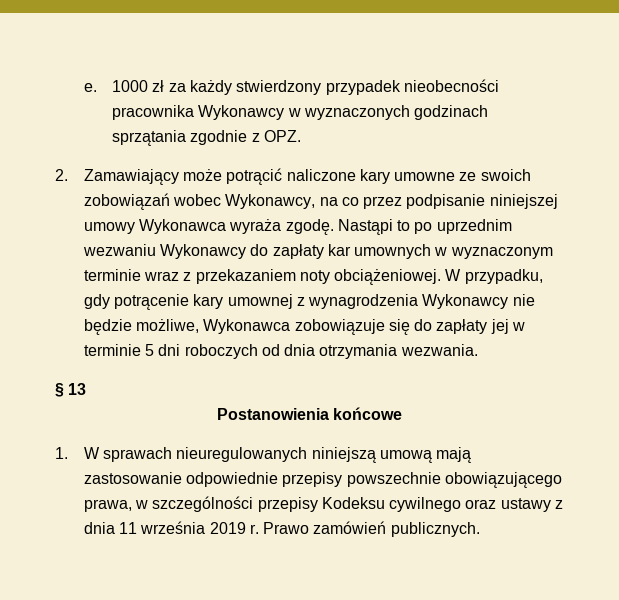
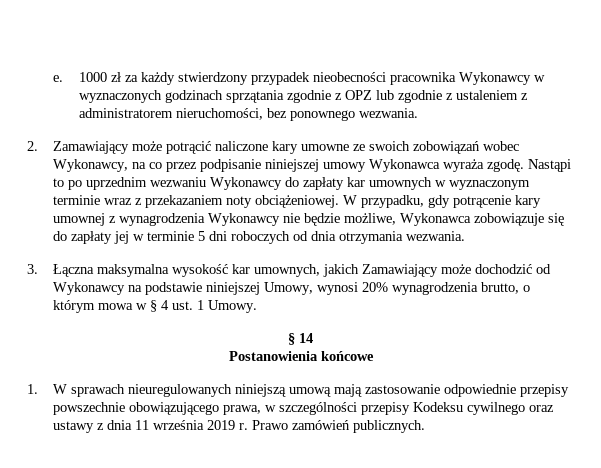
- 1000 zł za każdy stwierdzony przypadek nieobecności pracownika Wykonawcy w wyznaczonych godzinach sprzątania zgodnie z OPZ.
+ 1000 zł za każdy stwierdzony przypadek nieobecności pracownika Wykonawcy w wyznaczonych godzinach sprzątania zgodnie z OPZ lub zgodnie z ustaleniem z administratorem nieruchomości, bez ponownego wezwania.
- § 13
+ 3. Łączna maksymalna wysokość kar umownych, jakich Zamawiający może dochodzić od Wykonawcy na podstawie niniejszej Umowy, wynosi 20% wynagrodzenia brutto, o którym mowa w § 4 ust. 1 Umowy.
+ § 14

